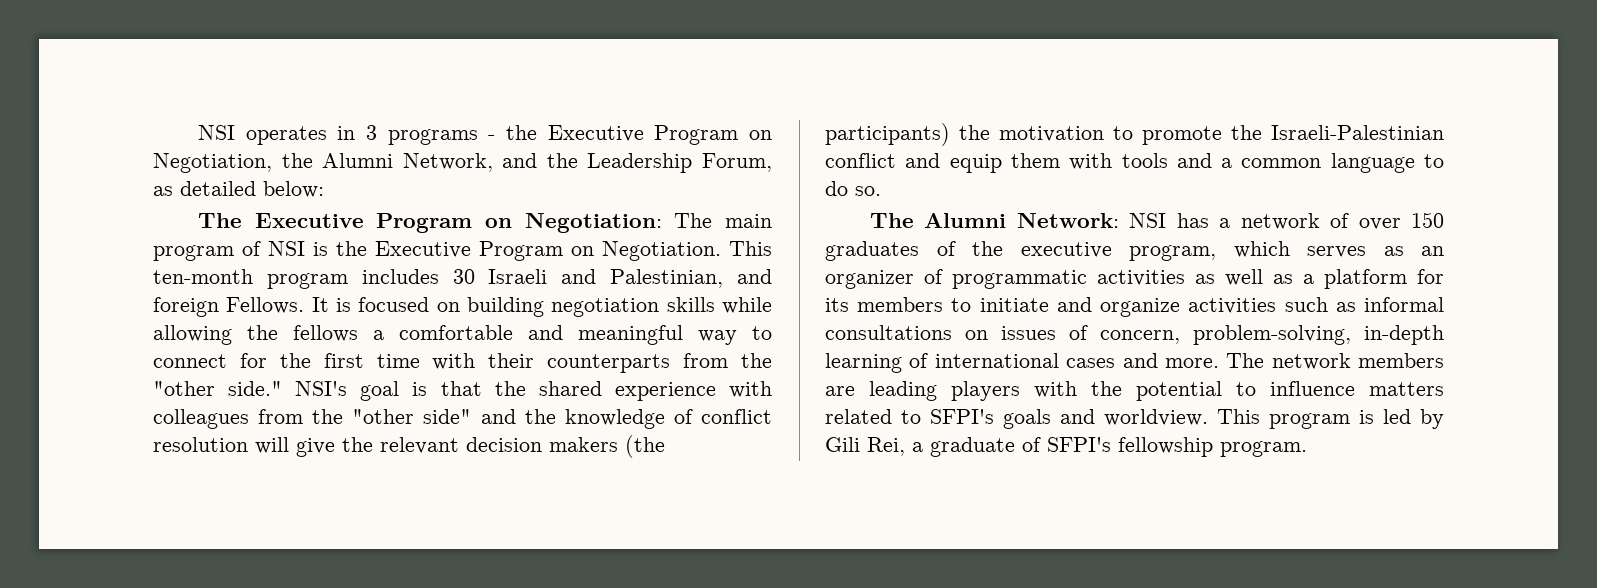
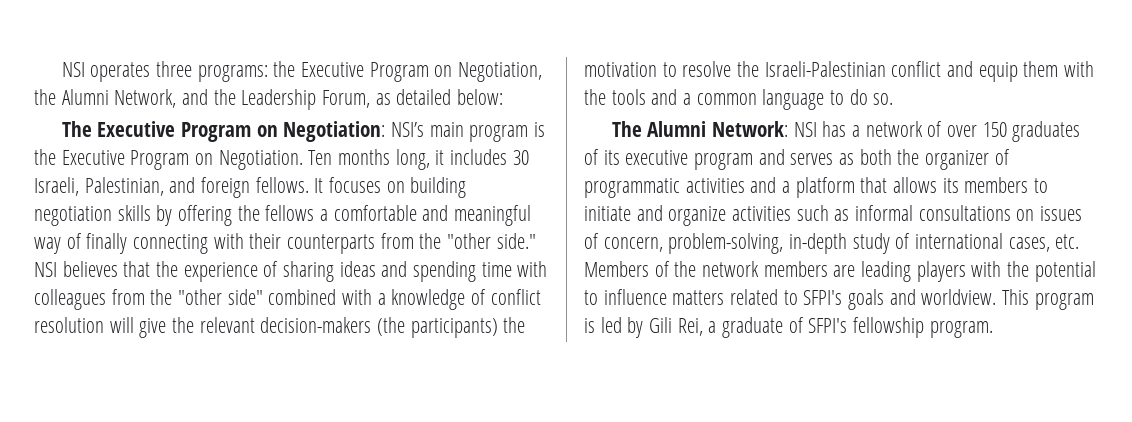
- NSI operates in 3 programs - the Executive Program on Negotiation, the Alumni Network, and the Leadership Forum, as detailed below:
+ NSI operates three programs: the Executive Program on Negotiation, the Alumni Network, and the Leadership Forum, as detailed below:
- The Executive Program on Negotiation: The main program of NSI is the Executive Program on Negotiation.
+ The Executive Program on Negotiation: NSI’s main program is the Executive Program on Negotiation.
- This ten-month program includes 30 Israeli and Palestinian, and foreign Fellows. It is focused on building negotiation skills while allowing the fellows a comfortable and meaningful way to connect for the first time with their counterparts from the "other side."
+ Ten months long, it includes 30 Israeli, Palestinian, and foreign fellows. It focuses on building negotiation skills by offering the fellows a comfortable and meaningful way of finally connecting with their counterparts from the "other side."
- NSI's goal is that the shared experience with colleagues from the "other side" and the knowledge of conflict resolution will give the relevant decision makers (the participants) the motivation to promote the Israeli-Palestinian conflict and equip them with tools and a common language to do so.
+ NSI believes that the experience of sharing ideas and spending time with colleagues from the "other side" combined with a knowledge of conflict resolution will give the relevant decision-makers (the participants) the motivation to resolve the Israeli-Palestinian conflict and equip them with the tools and a common language to do so.
- The Alumni Network: NSI has a network of over 150 graduates of the executive program, which serves as an organizer of programmatic activities as well as a platform for its members to initiate and organize activities such as informal consultations on issues of concern, problem-solving, in-depth learning of international cases and more. The network members are leading players with the potential to influence matters related to SFPI's goals and worldview.
+ The Alumni Network: NSI has a network of over 150 graduates of its executive program and serves as both the organizer of programmatic activities and a platform that allows its members to initiate and organize activities such as informal consultations on issues of concern, problem-solving, in-depth study of international cases, etc. Members of the network members are leading players with the potential to influence matters related to SFPI's goals and worldview.

